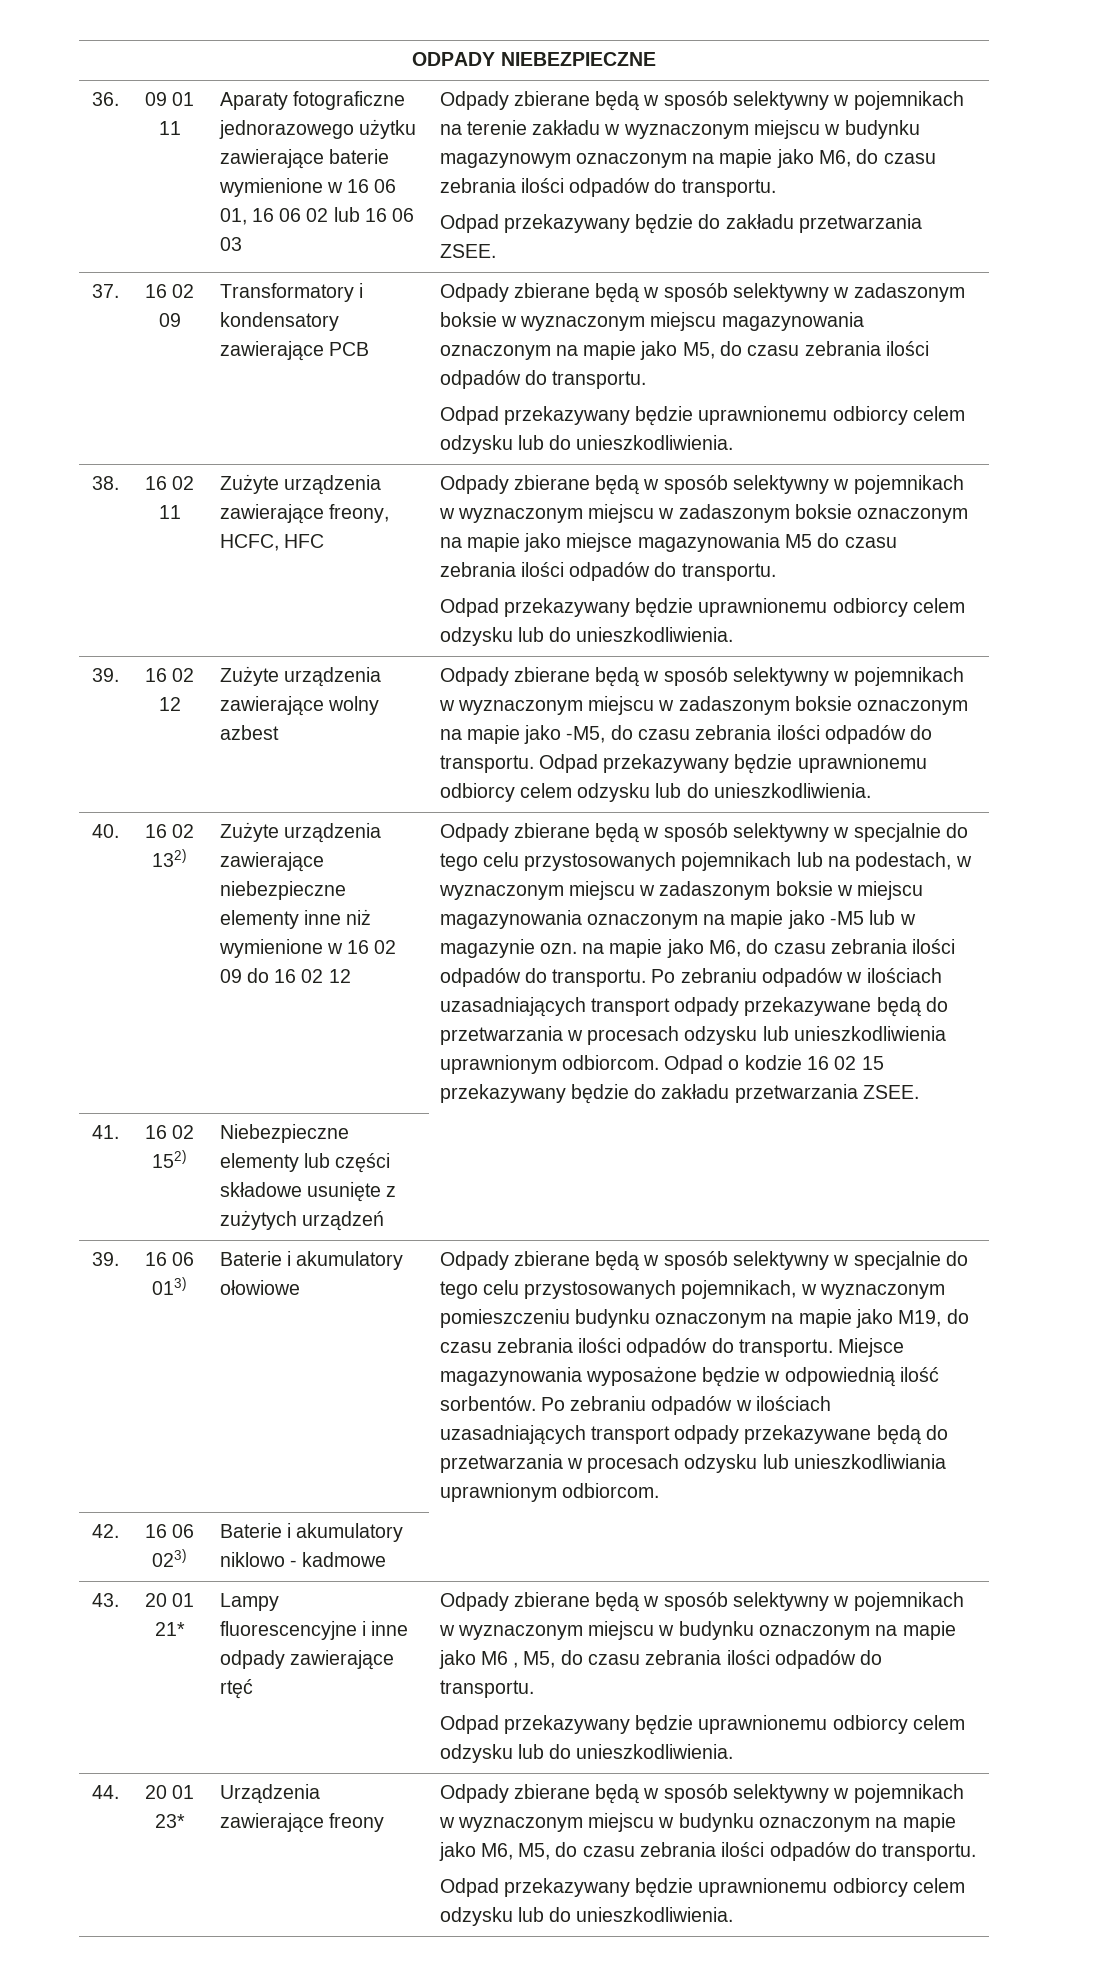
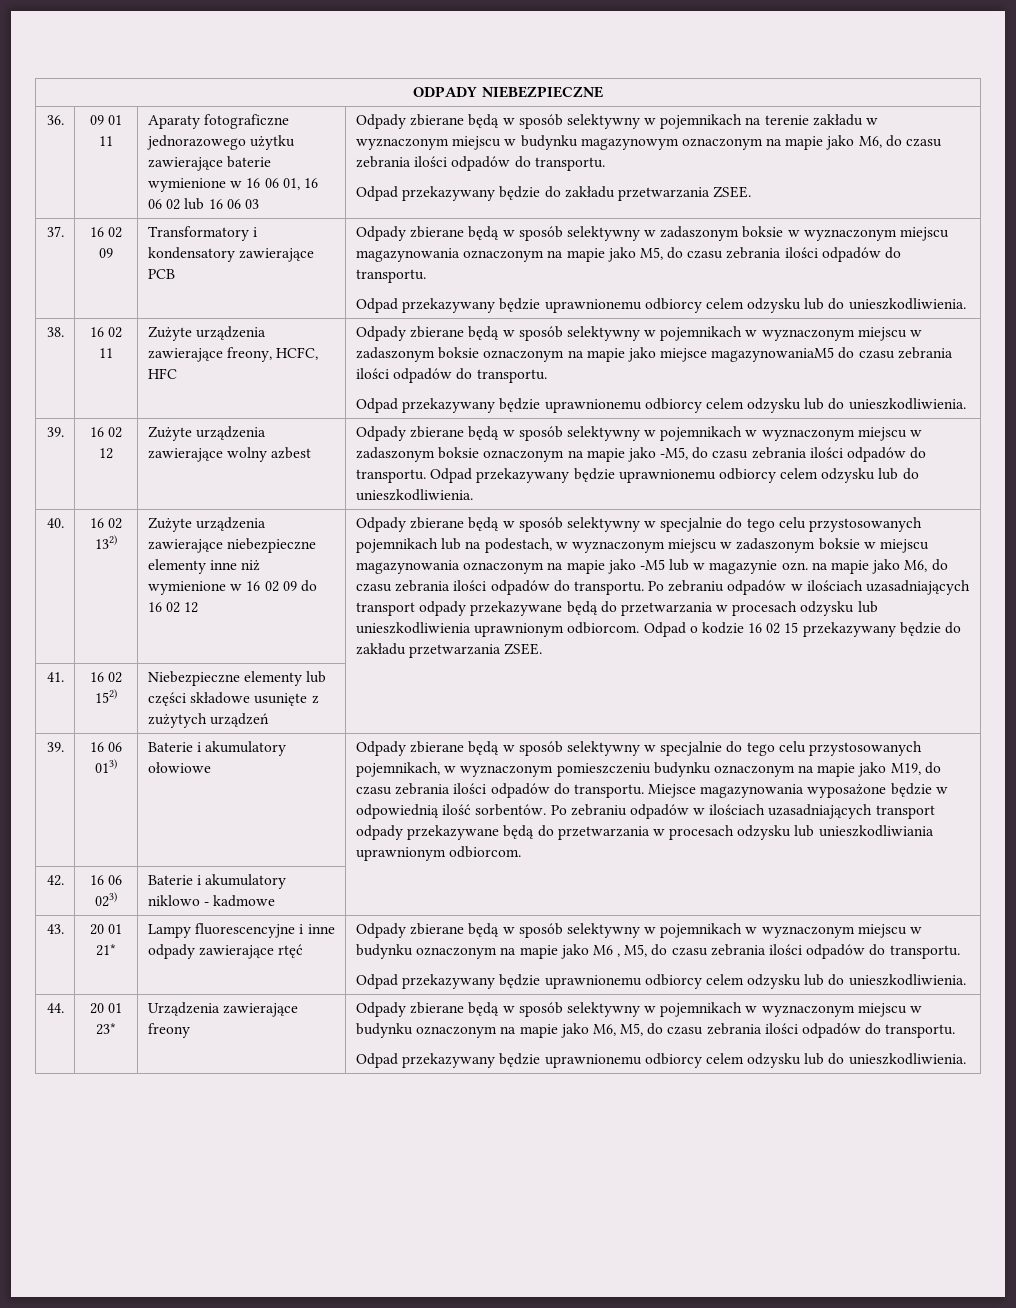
- Odpady zbierane będą w sposób selektywny w pojemnikach w wyznaczonym miejscu w zadaszonym boksie oznaczonym na mapie jako miejsce magazynowania M5 do czasu zebrania ilości odpadów do transportu.
+ Odpady zbierane będą w sposób selektywny w pojemnikach w wyznaczonym miejscu w zadaszonym boksie oznaczonym na mapie jako miejsce magazynowaniaM5 do czasu zebrania ilości odpadów do transportu.

